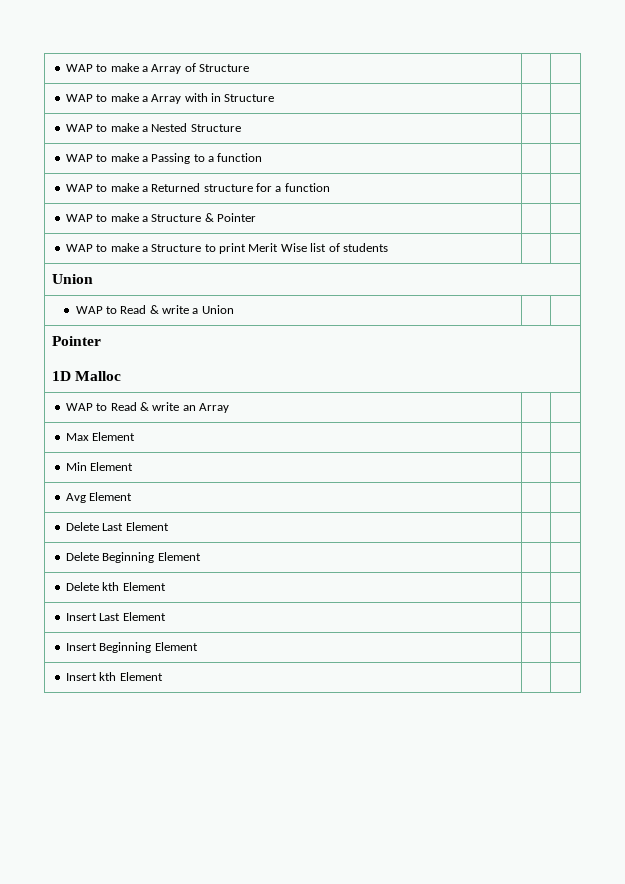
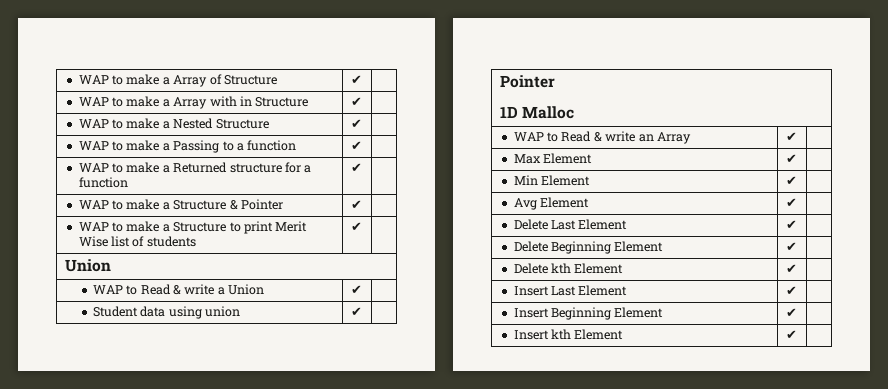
- WAP to make a Array of Structure | |
+ WAP to make a Array of Structure | ✔ |
- WAP to make a Array with in Structure | |
+ WAP to make a Array with in Structure | ✔ |
- WAP to make a Nested Structure | |
+ WAP to make a Nested Structure | ✔ |
- WAP to make a Passing to a function | |
+ WAP to make a Passing to a function | ✔ |
- WAP to make a Returned structure for a function | |
+ WAP to make a Returned structure for a function | ✔ |
- WAP to make a Structure & Pointer | |
+ WAP to make a Structure & Pointer | ✔ |
- WAP to make a Structure to print Merit Wise list of students | |
+ WAP to make a Structure to print Merit Wise list of students | ✔ |
- WAP to Read & write a Union | |
+ WAP to Read & write a Union | ✔ |
+ Student data using union | ✔ |
- WAP to Read & write an Array | |
+ WAP to Read & write an Array | ✔ |
- Max Element | |
+ Max Element | ✔ |
- Min Element | |
+ Min Element | ✔ |
- Avg Element | |
+ Avg Element | ✔ |
- Delete Last Element | |
+ Delete Last Element | ✔ |
- Delete Beginning Element | |
+ Delete Beginning Element | ✔ |
- Delete kth Element | |
+ Delete kth Element | ✔ |
- Insert Last Element | |
+ Insert Last Element | ✔ |
- Insert Beginning Element | |
+ Insert Beginning Element | ✔ |
- Insert kth Element | |
+ Insert kth Element | ✔ |

